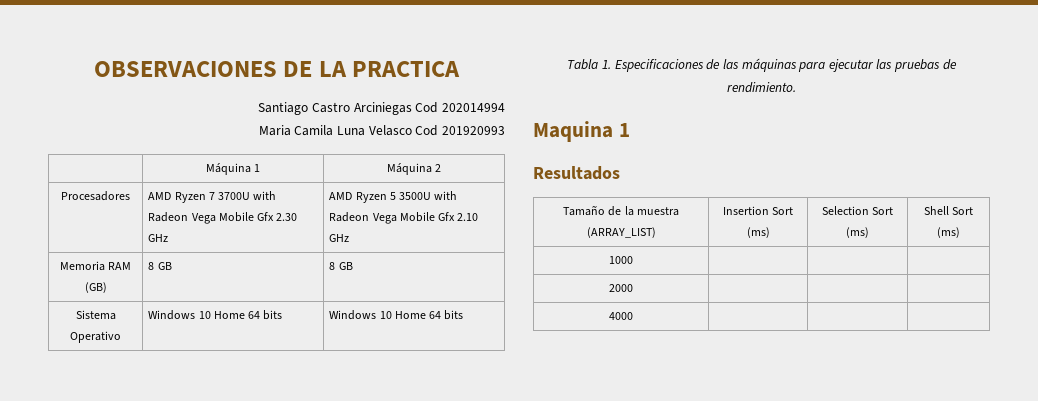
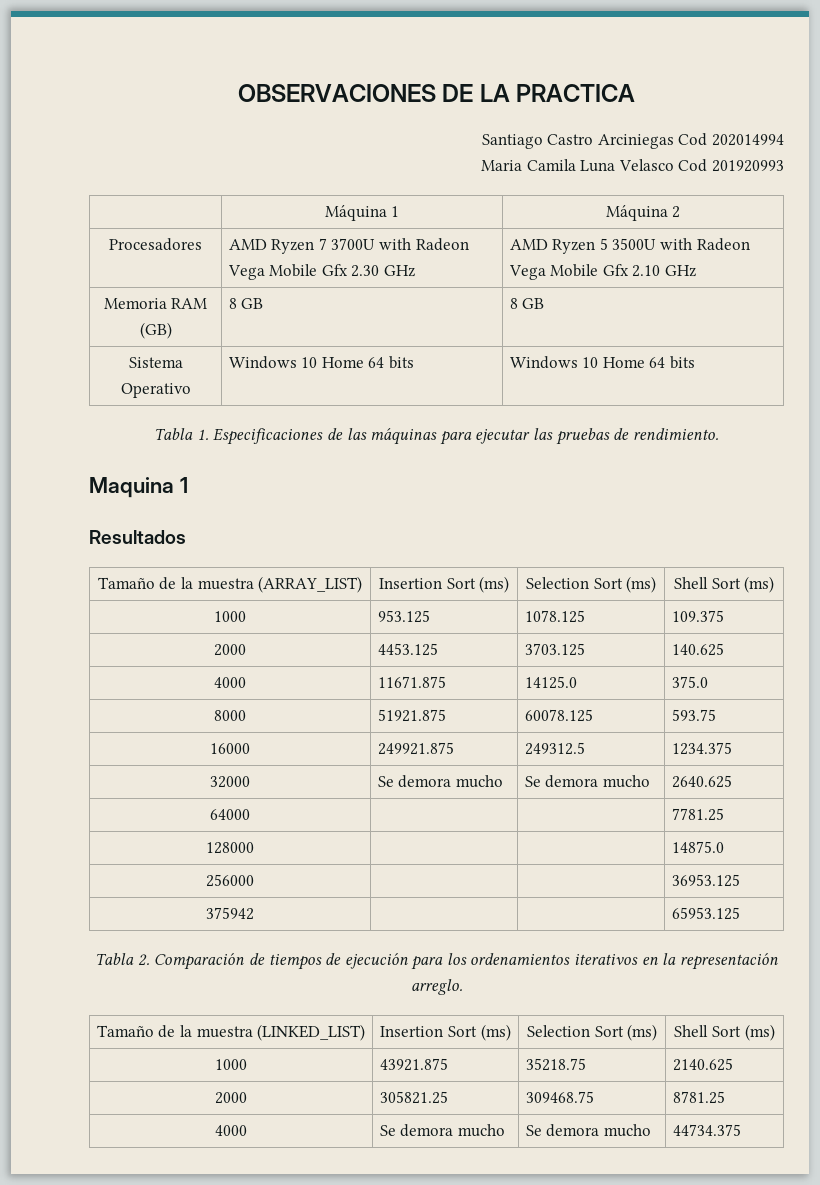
- 1000 | | |
- 2000 | | |
- 4000 | | |
+ 1000 | 953.125 | 1078.125 | 109.375
+ 2000 | 4453.125 | 3703.125 | 140.625
+ 4000 | 11671.875 | 14125.0 | 375.0
+ 8000 | 51921.875 | 60078.125 | 593.75
+ 16000 | 249921.875 | 249312.5 | 1234.375
+ 32000 | Se demora mucho | Se demora mucho | 2640.625
+ 64000 | | | 7781.25
+ 128000 | | | 14875.0
+ 256000 | | | 36953.125
+ 375942 | | | 65953.125
+ Tabla 2. Comparación de tiempos de ejecución para los ordenamientos iterativos en la representación arreglo.
+ Tamaño de la muestra (LINKED_LIST) | Insertion Sort (ms) | Selection Sort (ms) | Shell Sort (ms)
+ 1000 | 43921.875 | 35218.75 | 2140.625
+ 2000 | 305821.25 | 309468.75 | 8781.25
+ 4000 | Se demora mucho | Se demora mucho | 44734.375

